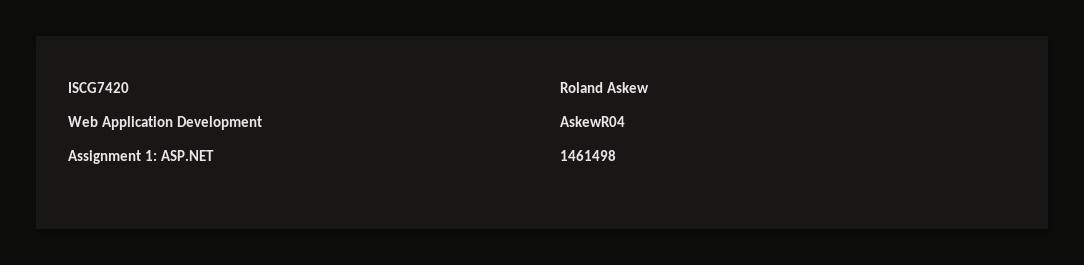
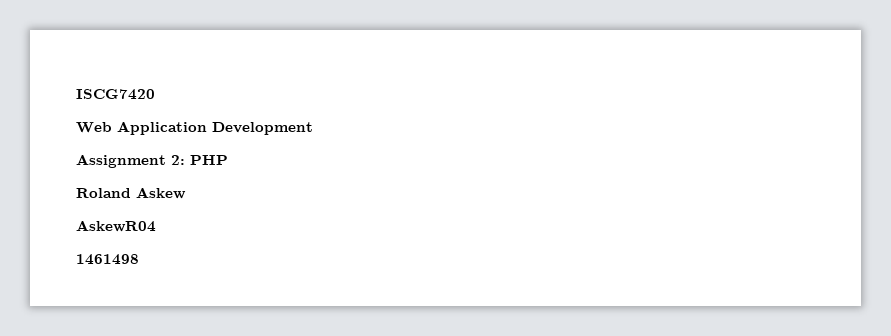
- Assignment 1: ASP.NET
+ Assignment 2: PHP

